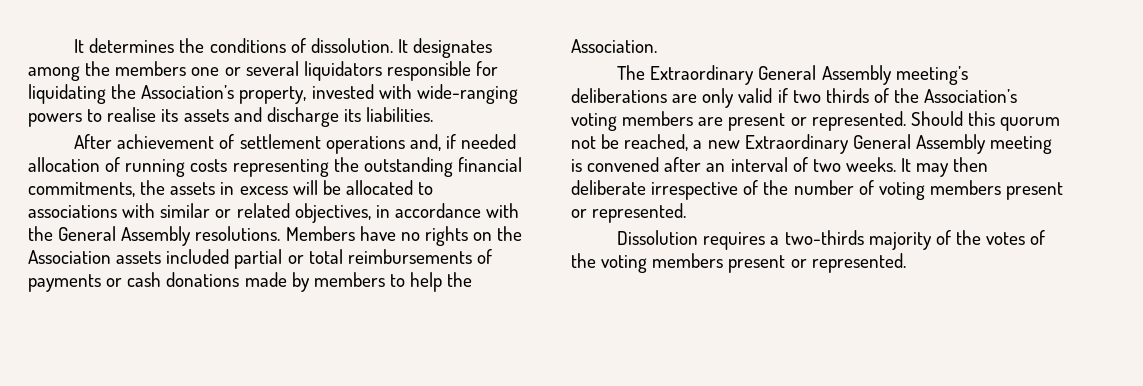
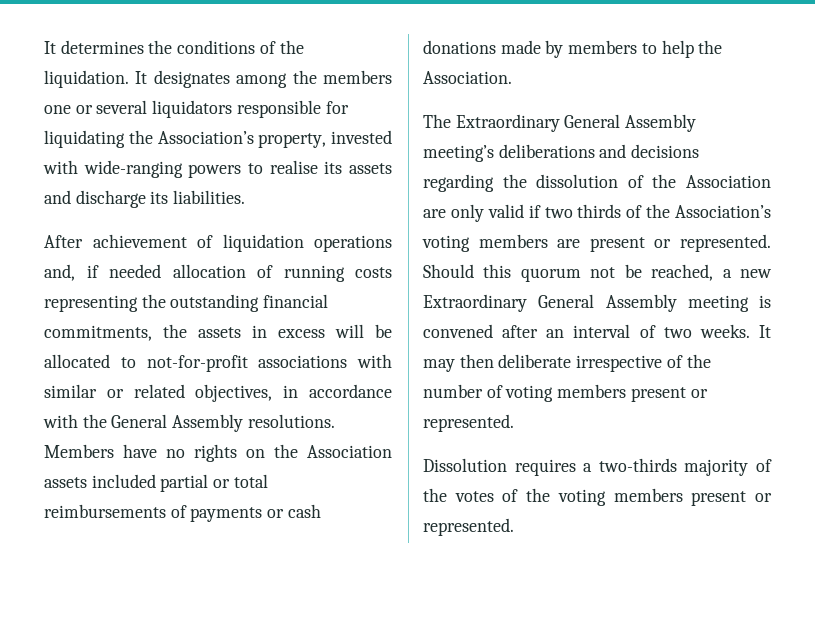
- It determines the conditions of dissolution.
+ It determines the conditions of the liquidation.
- After achievement of settlement operations and, if needed allocation of running costs representing the outstanding financial commitments, the assets in excess will be allocated to associations with similar or related objectives, in accordance with the General Assembly resolutions.
+ After achievement of liquidation operations and, if needed allocation of running costs representing the outstanding financial commitments, the assets in excess will be allocated to not-for-profit associations with similar or related objectives, in accordance with the General Assembly resolutions.
- The Extraordinary General Assembly meeting’s deliberations are only valid if two thirds of the Association’s voting members are present or represented.
+ The Extraordinary General Assembly meeting’s deliberations and decisions regarding the dissolution of the Association are only valid if two thirds of the Association’s voting members are present or represented.

